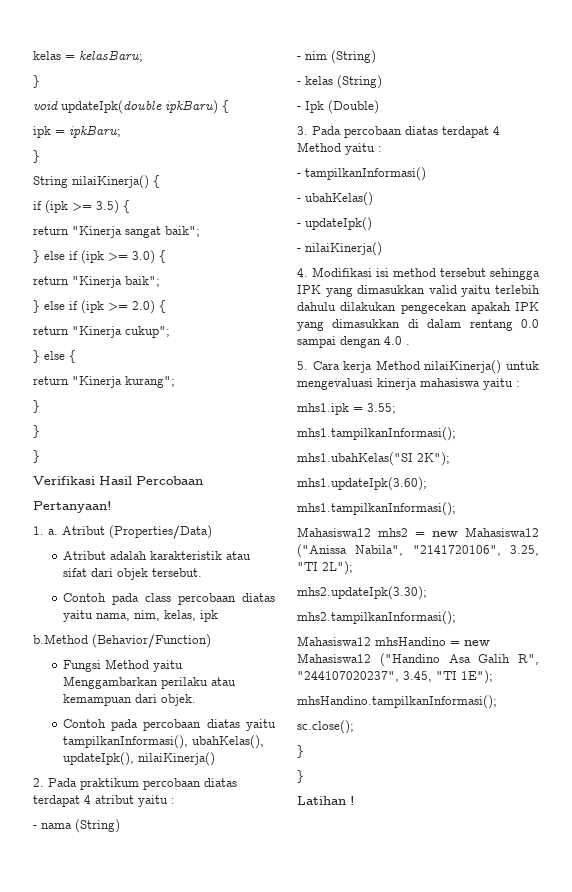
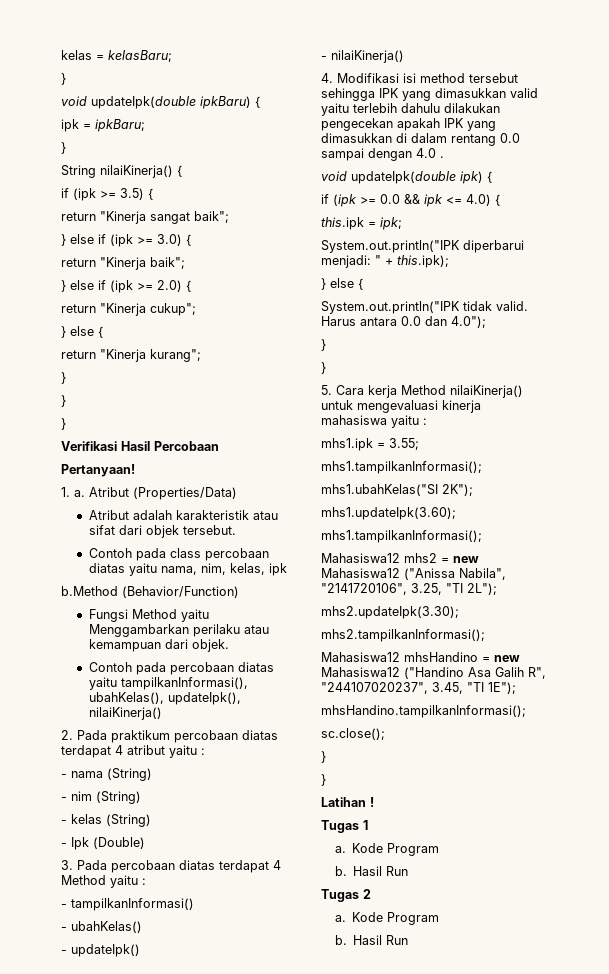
+ void updateIpk(double ipk) {
+ if (ipk >= 0.0 && ipk <= 4.0) {
+ this.ipk = ipk;
+ System.out.println("IPK diperbarui menjadi: " + this.ipk);
+ } else {
+ System.out.println("IPK tidak valid. Harus antara 0.0 dan 4.0");
+ }
+ }
+ Tugas 1
+ a. Kode Program
+ b. Hasil Run
+ Tugas 2
+ a. Kode Program
+ b. Hasil Run

